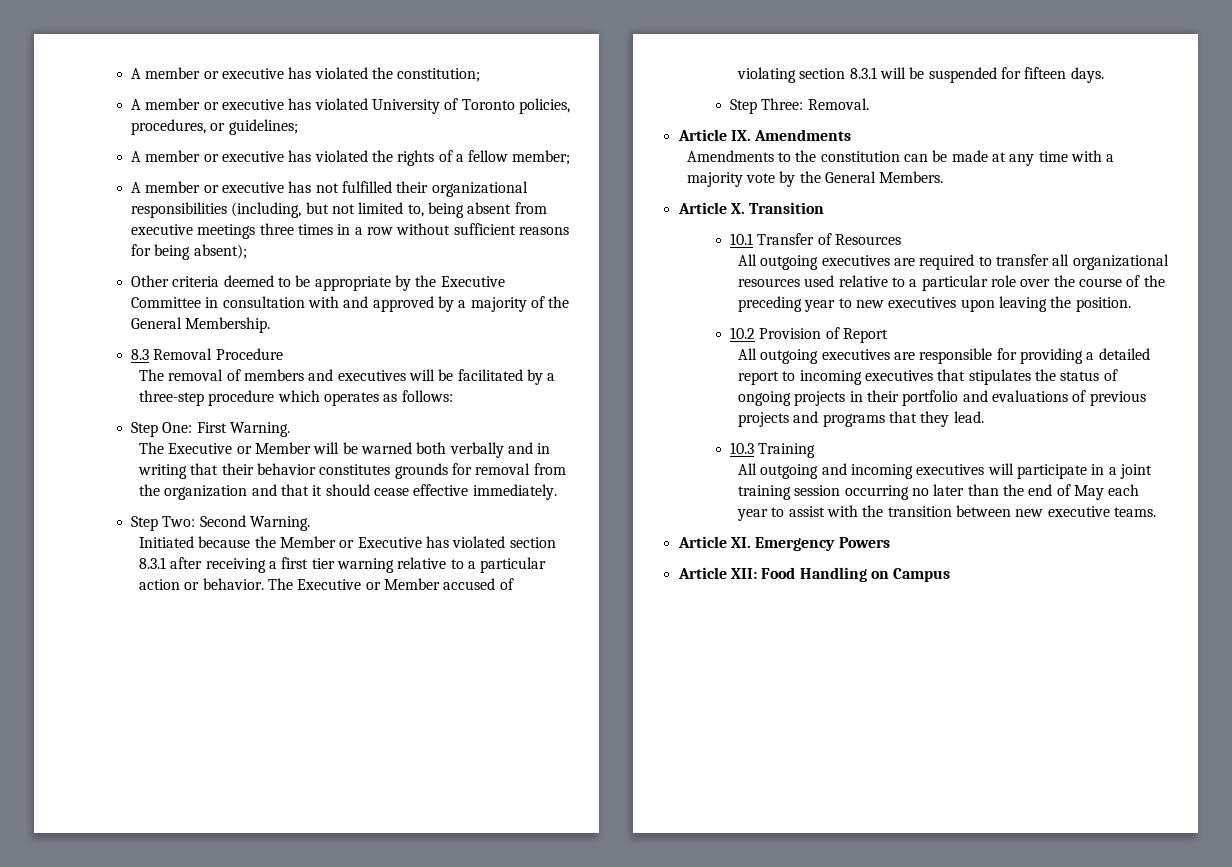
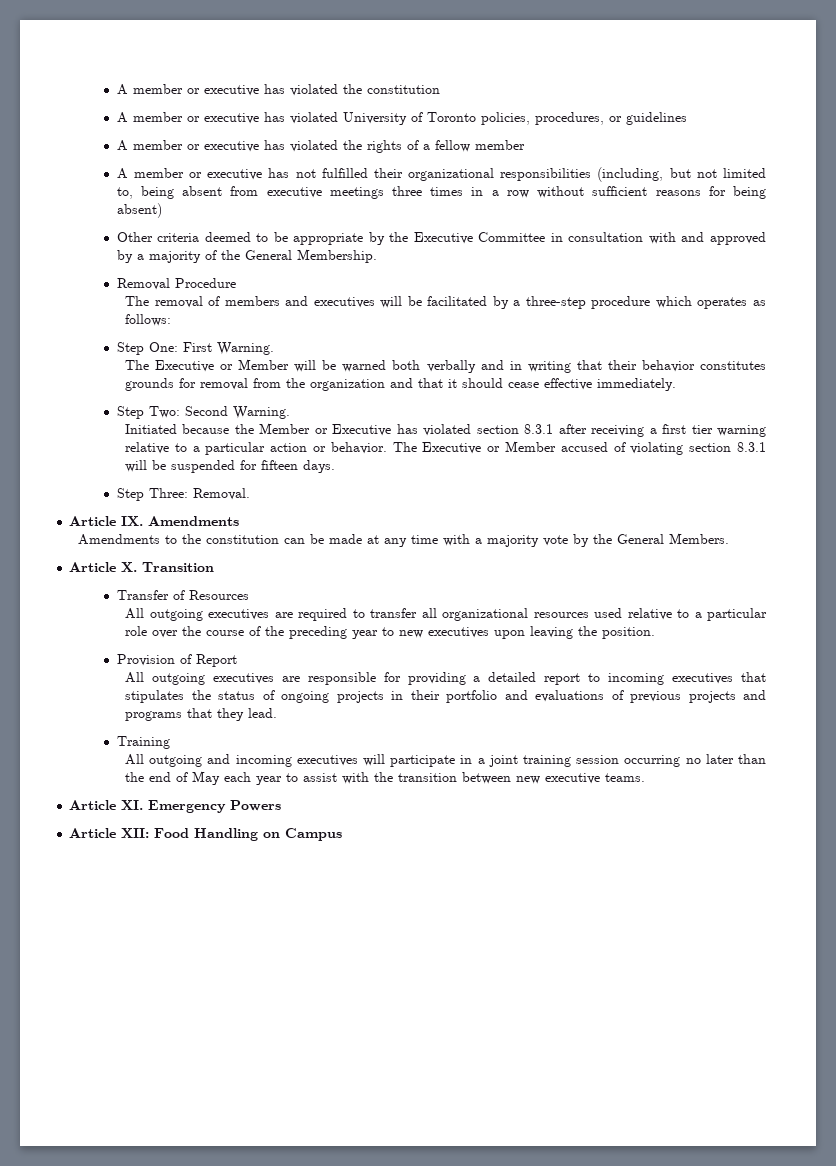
- A member or executive has violated the constitution;
+ A member or executive has violated the constitution
- A member or executive has violated University of Toronto policies, procedures, or guidelines;
+ A member or executive has violated University of Toronto policies, procedures, or guidelines
- A member or executive has violated the rights of a fellow member;
+ A member or executive has violated the rights of a fellow member
- A member or executive has not fulfilled their organizational responsibilities (including, but not limited to, being absent from executive meetings three times in a row without sufficient reasons for being absent);
+ A member or executive has not fulfilled their organizational responsibilities (including, but not limited to, being absent from executive meetings three times in a row without sufficient reasons for being absent)
- 8.3 Removal Procedure
+ Removal Procedure
- 10.1 Transfer of Resources
+ Transfer of Resources
- 10.2 Provision of Report
+ Provision of Report
- 10.3 Training
+ Training

